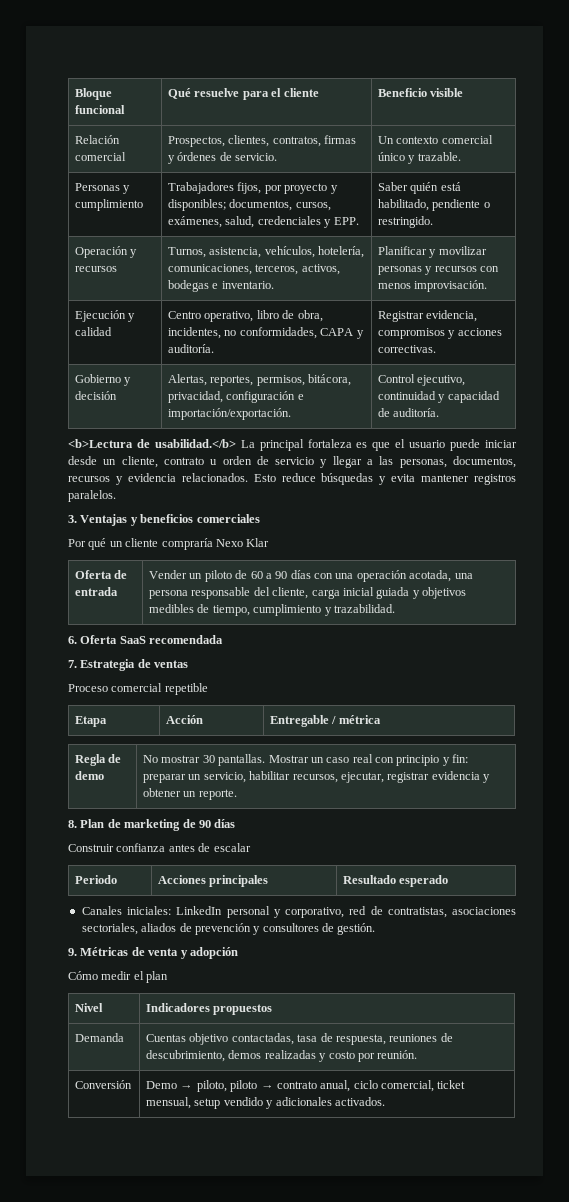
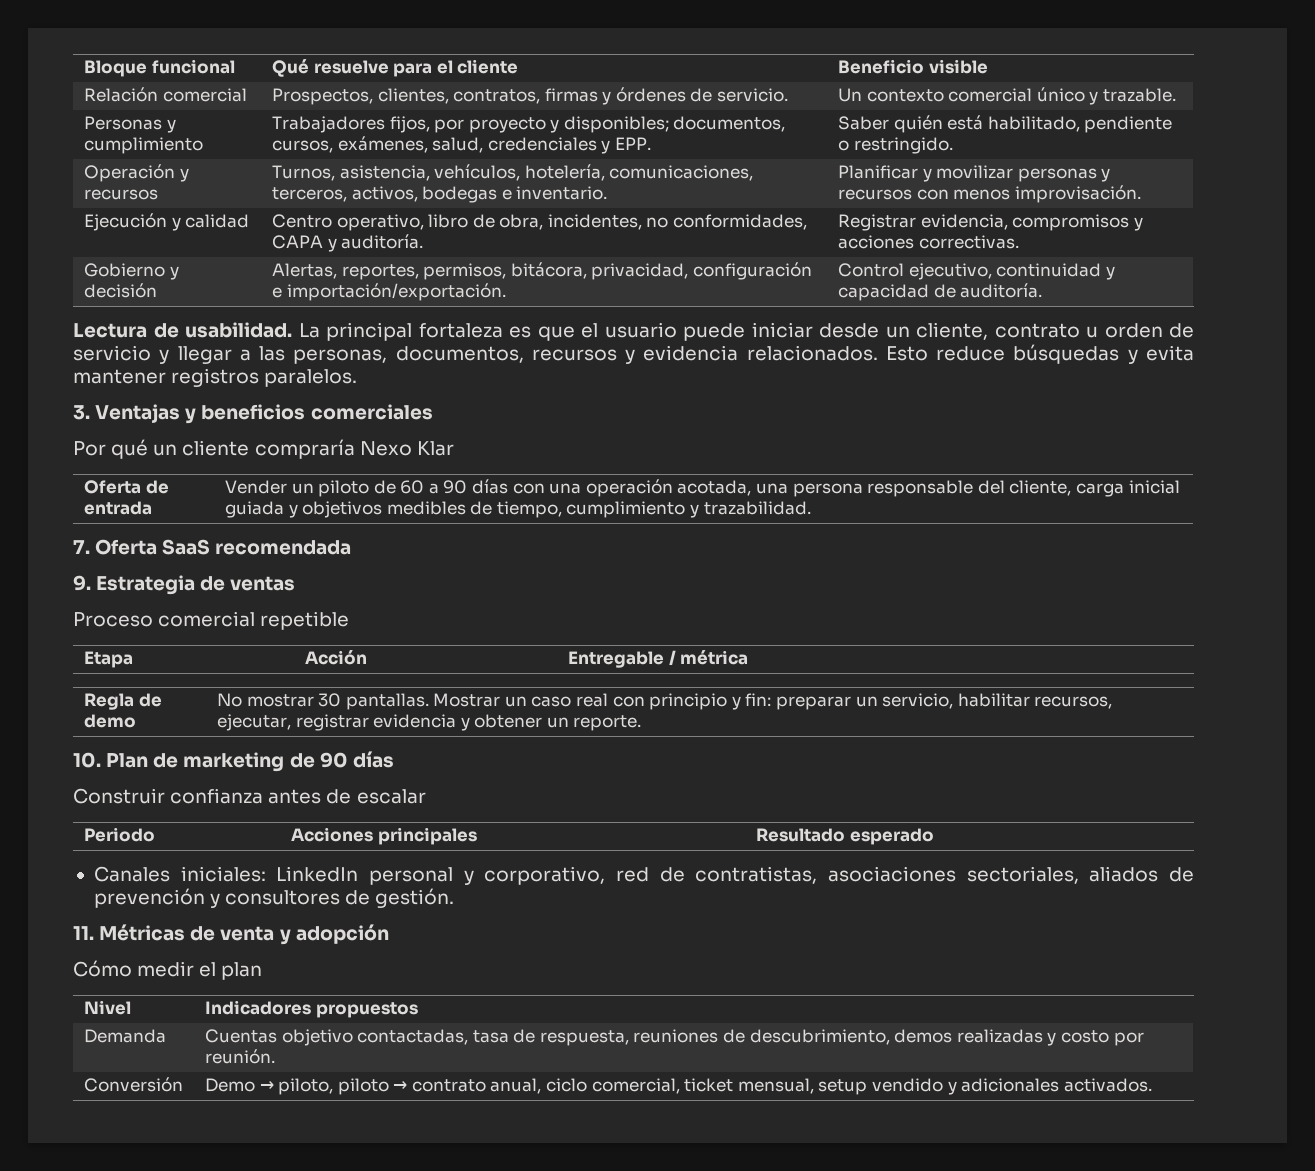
- <b>Lectura de usabilidad.</b> La principal fortaleza es que el usuario puede iniciar desde un cliente, contrato u orden de servicio y llegar a las personas, documentos, recursos y evidencia relacionados.
+ Lectura de usabilidad. La principal fortaleza es que el usuario puede iniciar desde un cliente, contrato u orden de servicio y llegar a las personas, documentos, recursos y evidencia relacionados.
- 6. Oferta SaaS recomendada
+ 7. Oferta SaaS recomendada
- 7. Estrategia de ventas
+ 9. Estrategia de ventas
- 8. Plan de marketing de 90 días
+ 10. Plan de marketing de 90 días
- 9. Métricas de venta y adopción
+ 11. Métricas de venta y adopción

